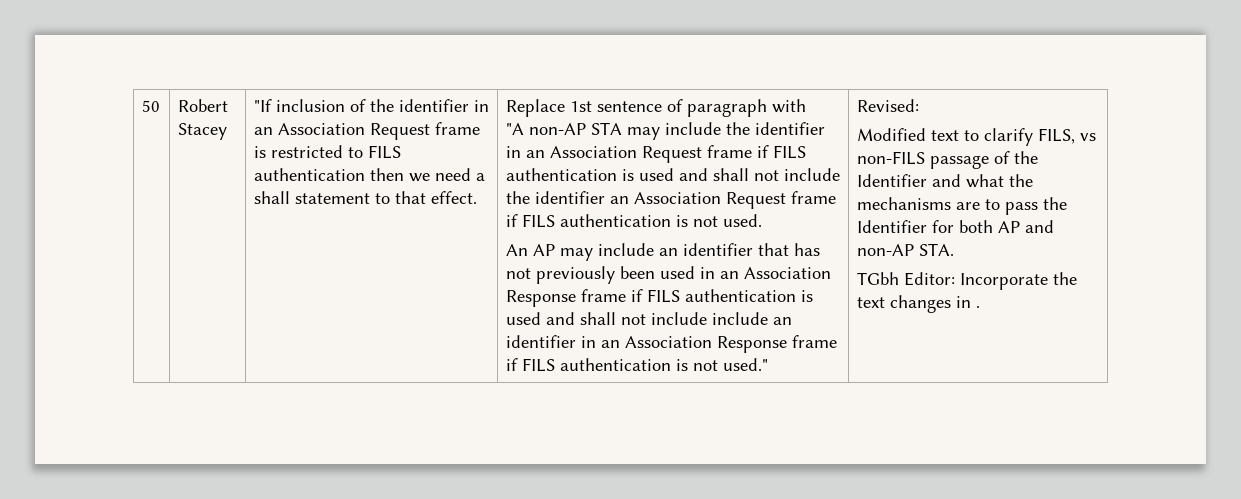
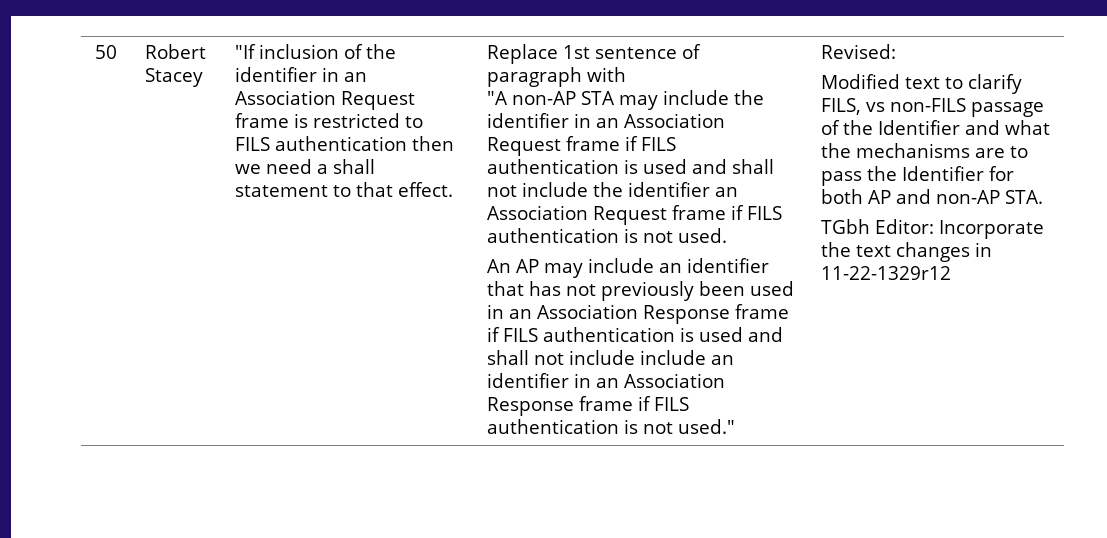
- TGbh Editor: Incorporate the text changes in .
+ TGbh Editor: Incorporate the text changes in 11-22-1329r12

